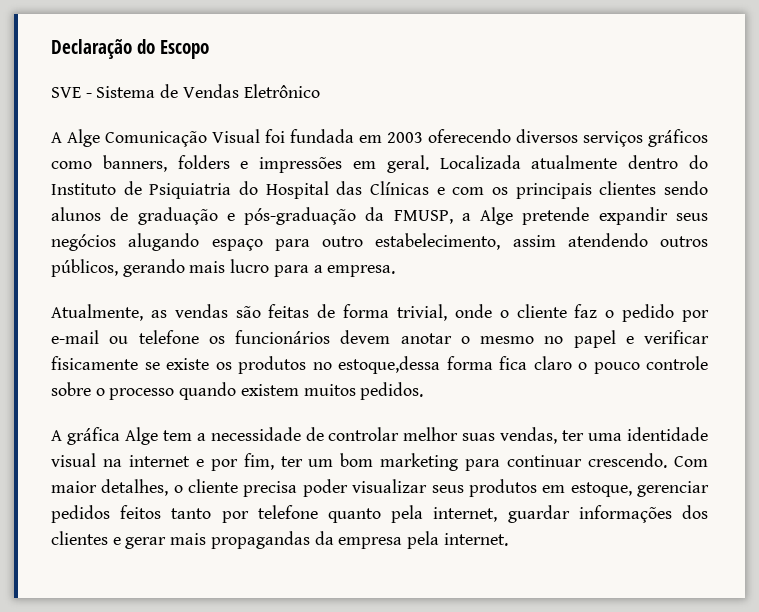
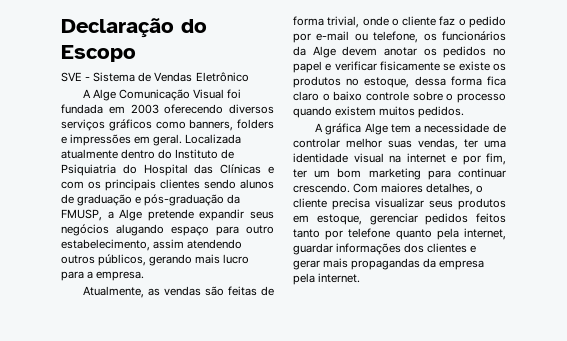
- Atualmente, as vendas são feitas de forma trivial, onde o cliente faz o pedido por e-mail ou telefone os funcionários devem anotar o mesmo no papel e verificar fisicamente se existe os produtos no estoque,dessa forma fica claro o pouco controle sobre o processo quando existem muitos pedidos.
+ Atualmente, as vendas são feitas de forma trivial, onde o cliente faz o pedido por e-mail ou telefone, os funcionários da Alge devem anotar os pedidos no papel e verificar fisicamente se existe os produtos no estoque, dessa forma fica claro o baixo controle sobre o processo quando existem muitos pedidos.
- Com maior detalhes, o cliente precisa poder visualizar seus produtos em estoque, gerenciar pedidos feitos tanto por telefone quanto pela internet, guardar informações dos clientes e gerar mais propagandas da empresa pela internet.
+ Com maiores detalhes, o cliente precisa visualizar seus produtos em estoque, gerenciar pedidos feitos tanto por telefone quanto pela internet, guardar informações dos clientes e gerar mais propagandas da empresa pela internet.

